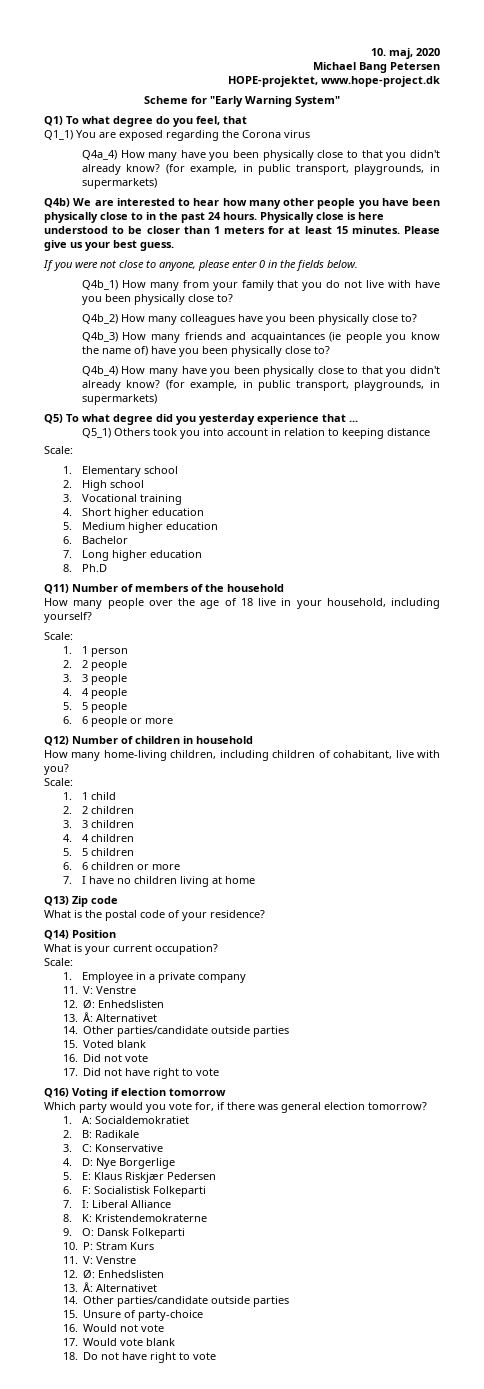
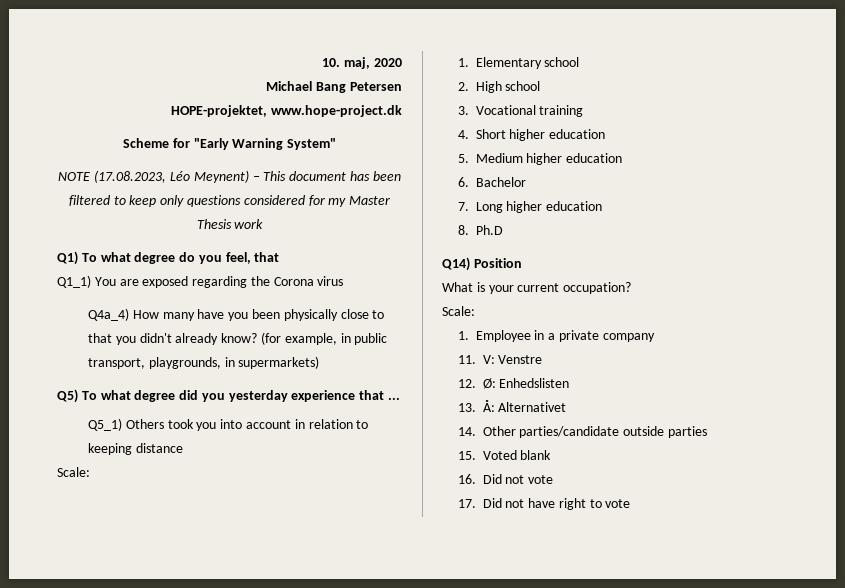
+ NOTE (17.08.2023, Léo Meynent) – This document has been filtered to keep only questions considered for my Master Thesis work
- Q4b) We are interested to hear how many other people you have been physically close to in the past 24 hours. Physically close is here understood to be closer than 1 meters for at least 15 minutes. Please give us your best guess.
- If you were not close to anyone, please enter 0 in the fields below.
- Q4b_1) How many from your family that you do not live with have you been physically close to?
- Q4b_2) How many colleagues have you been physically close to?
- Q4b_3) How many friends and acquaintances (ie people you know the name of) have you been physically close to?
- Q4b_4) How many have you been physically close to that you didn't already know? (for example, in public transport, playgrounds, in supermarkets)
- Q11) Number of members of the household
- How many people over the age of 18 live in your household, including yourself?
- Scale:
- 1. 1 person
- 2. 2 people
- 3. 3 people
- 4. 4 people
- 5. 5 people
- 6. 6 people or more
- Q12) Number of children in household
- How many home-living children, including children of cohabitant, live with you?
- Scale:
- 1. 1 child
- 2. 2 children
- 3. 3 children
- 4. 4 children
- 5. 5 children
- 6. 6 children or more
- 7. I have no children living at home
- Q13) Zip code
- What is the postal code of your residence?
- Q16) Voting if election tomorrow
- Which party would you vote for, if there was general election tomorrow?
- 1. A: Socialdemokratiet
- 2. B: Radikale
- 3. C: Konservative
- 4. D: Nye Borgerlige
- 5. E: Klaus Riskjær Pedersen
- 6. F: Socialistisk Folkeparti
- 7. I: Liberal Alliance
- 8. K: Kristendemokraterne
- 9. O: Dansk Folkeparti
- 10. P: Stram Kurs
- 11. V: Venstre
- 12. Ø: Enhedslisten
- 13. Å: Alternativet
- 14. Other parties/candidate outside parties
- 15. Unsure of party-choice
- 16. Would not vote
- 17. Would vote blank
- 18. Do not have right to vote

